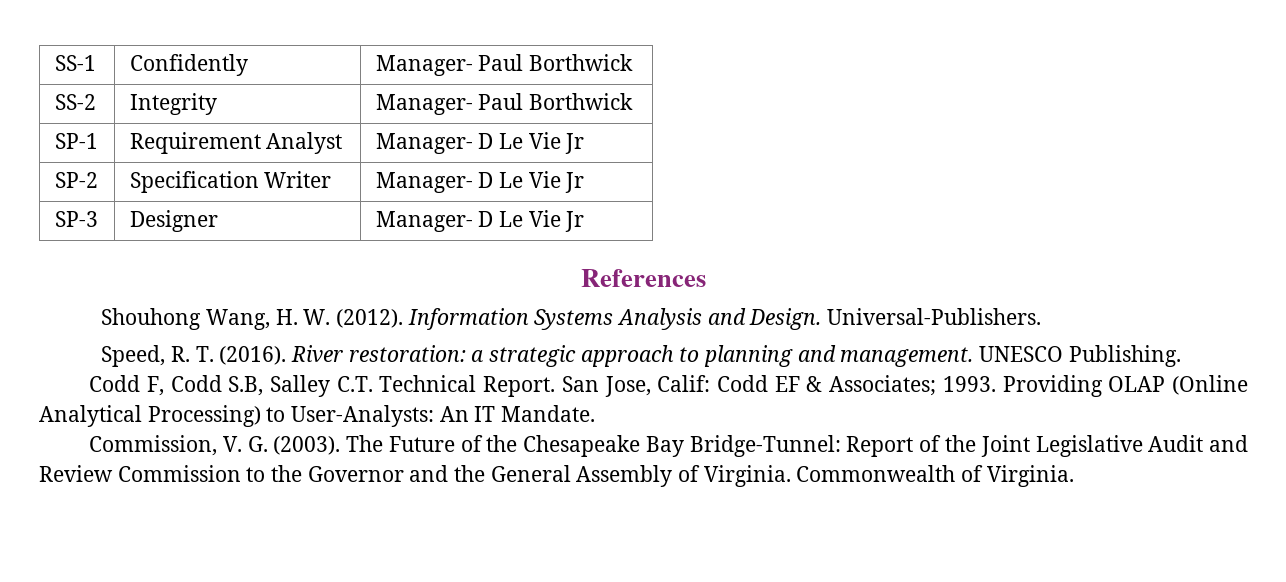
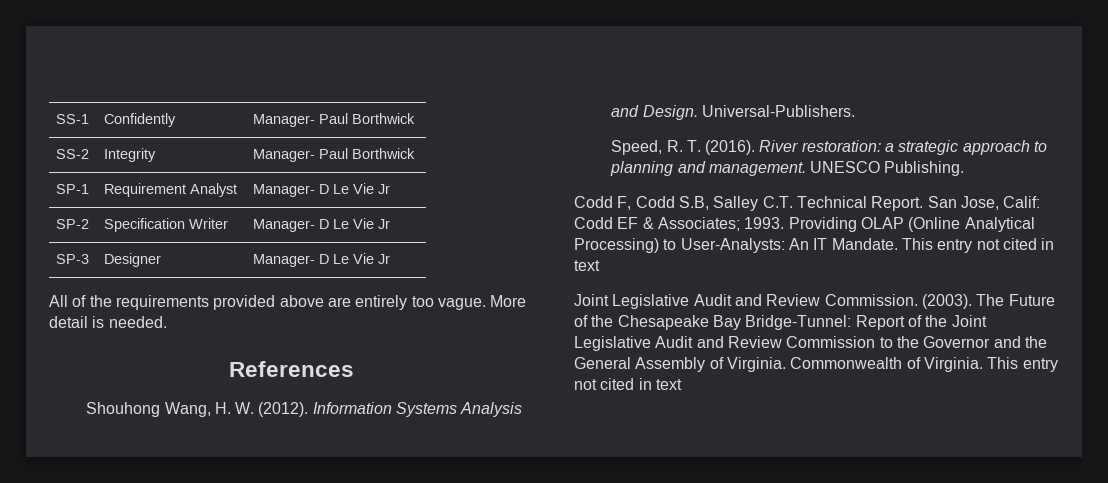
+ All of the requirements provided above are entirely too vague. More detail is needed.
- Providing OLAP (Online Analytical Processing) to User-Analysts: An IT Mandate.
- Commission, V. G. (2003).
+ Providing OLAP (Online Analytical Processing) to User-Analysts: An IT Mandate. This entry not cited in text
+ Joint Legislative Audit and Review Commission. (2003).
- Commonwealth of Virginia.
+ Commonwealth of Virginia. This entry not cited in text

